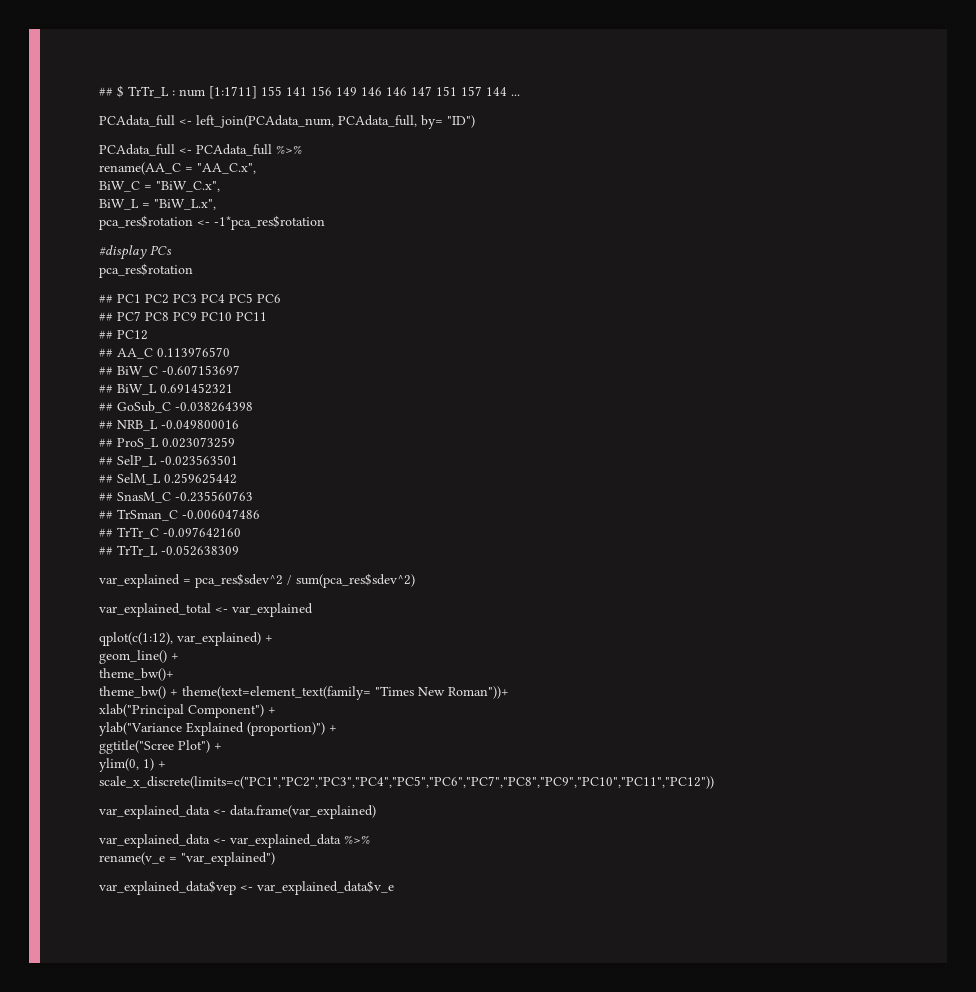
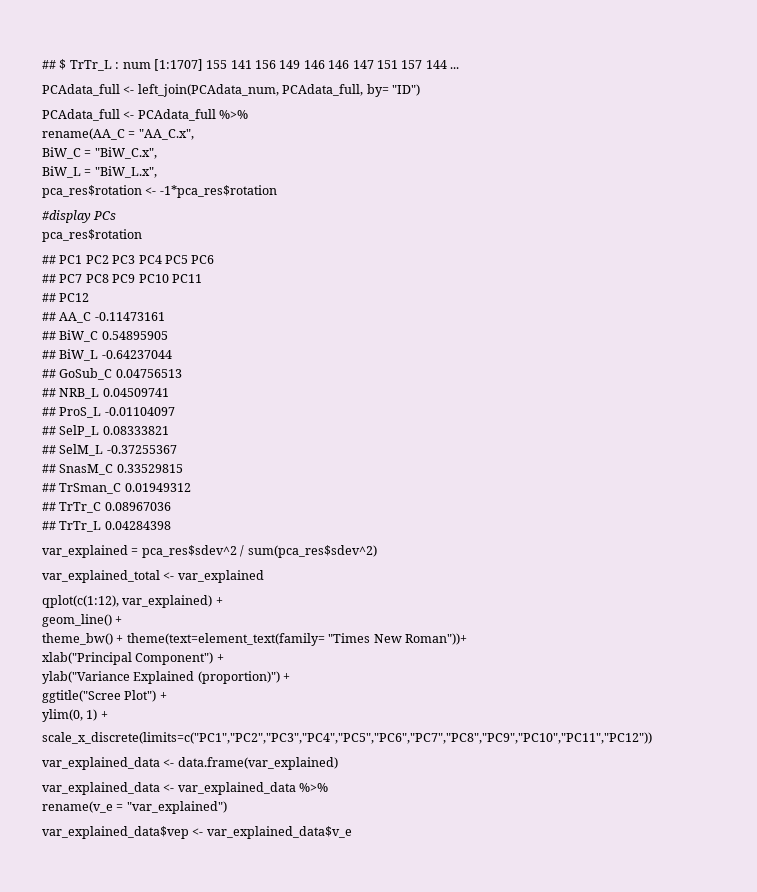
- ## $ TrTr_L : num [1:1711] 155 141 156 149 146 146 147 151 157 144 ...
+ ## $ TrTr_L : num [1:1707] 155 141 156 149 146 146 147 151 157 144 ...
- ## AA_C 0.113976570
+ ## AA_C -0.11473161
- ## BiW_C -0.607153697
+ ## BiW_C 0.54895905
- ## BiW_L 0.691452321
+ ## BiW_L -0.64237044
- ## GoSub_C -0.038264398
+ ## GoSub_C 0.04756513
- ## NRB_L -0.049800016
+ ## NRB_L 0.04509741
- ## ProS_L 0.023073259
+ ## ProS_L -0.01104097
- ## SelP_L -0.023563501
+ ## SelP_L 0.08333821
- ## SelM_L 0.259625442
+ ## SelM_L -0.37255367
- ## SnasM_C -0.235560763
+ ## SnasM_C 0.33529815
- ## TrSman_C -0.006047486
+ ## TrSman_C 0.01949312
- ## TrTr_C -0.097642160
+ ## TrTr_C 0.08967036
- ## TrTr_L -0.052638309
+ ## TrTr_L 0.04284398
- theme_bw()+

